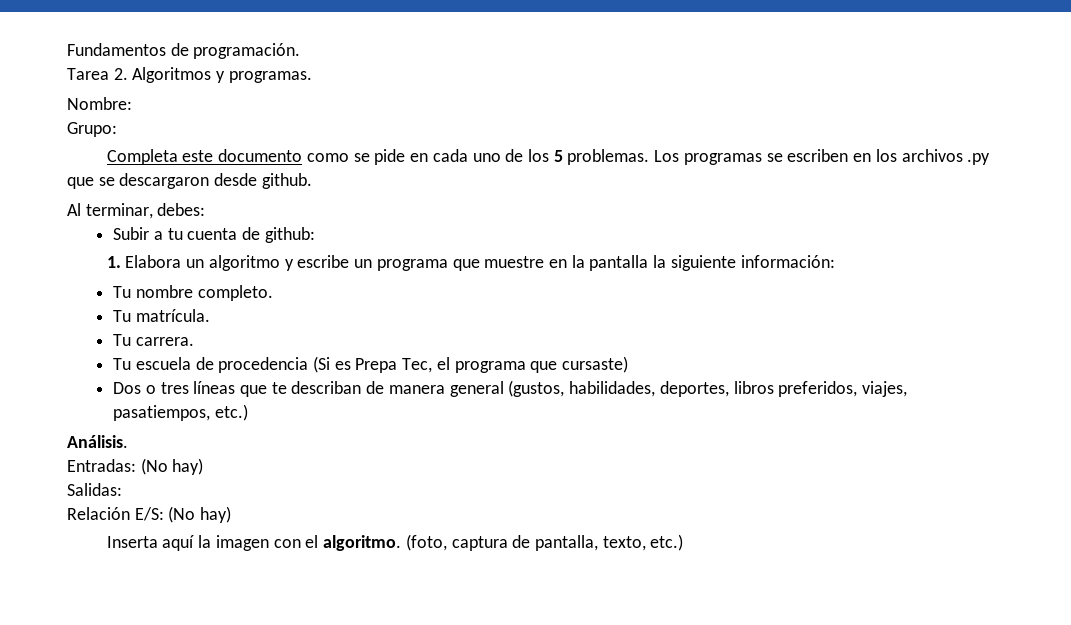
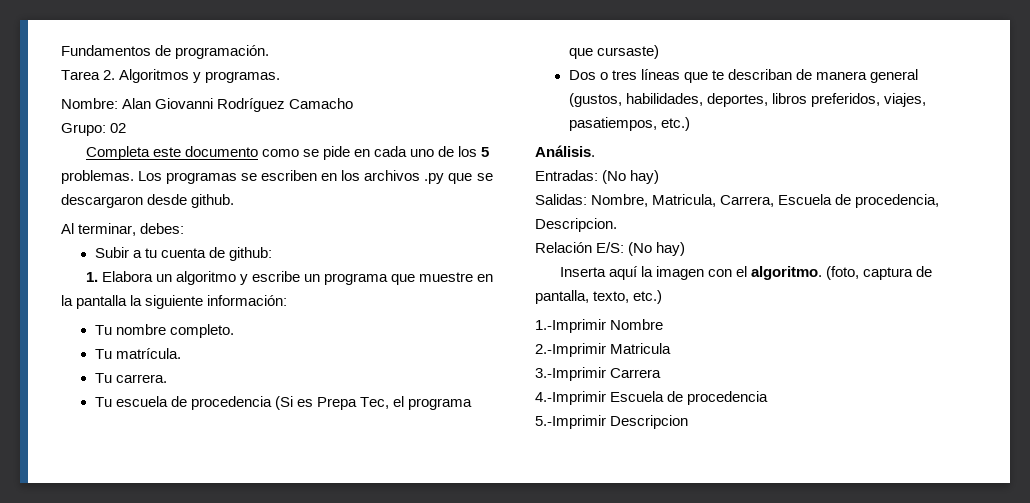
- Nombre:
+ Nombre: Alan Giovanni Rodríguez Camacho
- Grupo:
+ Grupo: 02
- Salidas:
+ Salidas: Nombre, Matricula, Carrera, Escuela de procedencia, Descripcion.
+ 1.-Imprimir Nombre
+ 2.-Imprimir Matricula
+ 3.-Imprimir Carrera
+ 4.-Imprimir Escuela de procedencia
+ 5.-Imprimir Descripcion

